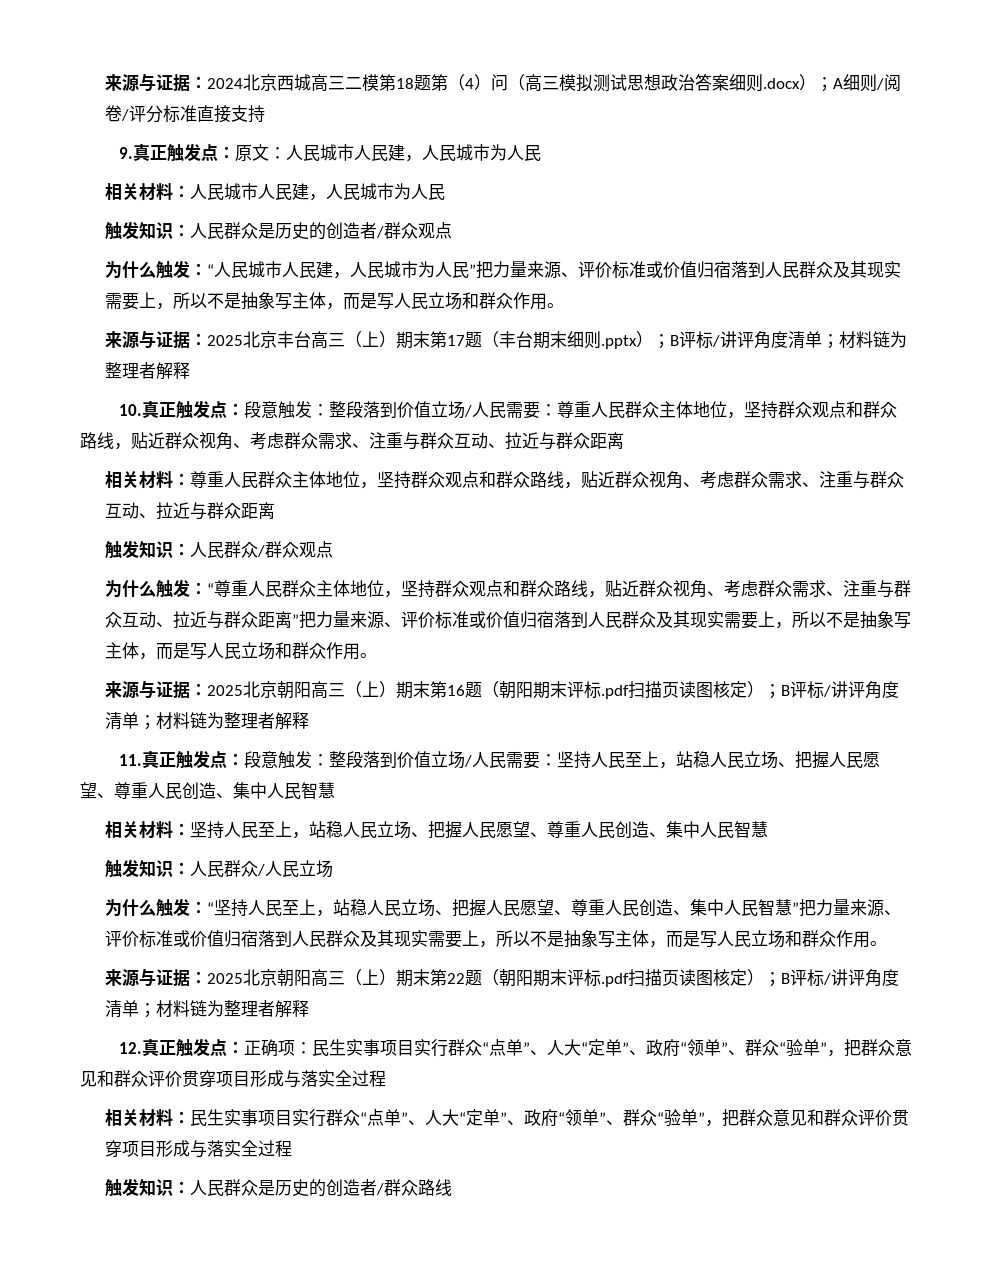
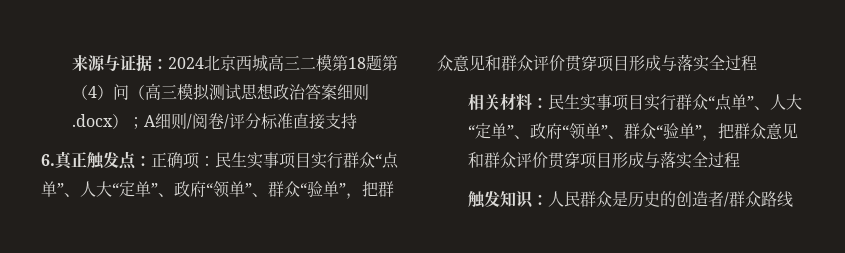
- 9.真正触发点：原文：人民城市人民建，人民城市为人民
- 相关材料：人民城市人民建，人民城市为人民
- 触发知识：人民群众是历史的创造者/群众观点
- 为什么触发：“人民城市人民建，人民城市为人民”把力量来源、评价标准或价值归宿落到人民群众及其现实需要上，所以不是抽象写主体，而是写人民立场和群众作用。
- 来源与证据：2025北京丰台高三（上）期末第17题（丰台期末细则.pptx）；B评标/讲评角度清单；材料链为整理者解释
- 10.真正触发点：段意触发：整段落到价值立场/人民需要：尊重人民群众主体地位，坚持群众观点和群众路线，贴近群众视角、考虑群众需求、注重与群众互动、拉近与群众距离
- 相关材料：尊重人民群众主体地位，坚持群众观点和群众路线，贴近群众视角、考虑群众需求、注重与群众互动、拉近与群众距离
- 触发知识：人民群众/群众观点
- 为什么触发：“尊重人民群众主体地位，坚持群众观点和群众路线，贴近群众视角、考虑群众需求、注重与群众互动、拉近与群众距离”把力量来源、评价标准或价值归宿落到人民群众及其现实需要上，所以不是抽象写主体，而是写人民立场和群众作用。
- 来源与证据：2025北京朝阳高三（上）期末第16题（朝阳期末评标.pdf扫描页读图核定）；B评标/讲评角度清单；材料链为整理者解释
- 11.真正触发点：段意触发：整段落到价值立场/人民需要：坚持人民至上，站稳人民立场、把握人民愿望、尊重人民创造、集中人民智慧
- 相关材料：坚持人民至上，站稳人民立场、把握人民愿望、尊重人民创造、集中人民智慧
- 触发知识：人民群众/人民立场
- 为什么触发：“坚持人民至上，站稳人民立场、把握人民愿望、尊重人民创造、集中人民智慧”把力量来源、评价标准或价值归宿落到人民群众及其现实需要上，所以不是抽象写主体，而是写人民立场和群众作用。
- 来源与证据：2025北京朝阳高三（上）期末第22题（朝阳期末评标.pdf扫描页读图核定）；B评标/讲评角度清单；材料链为整理者解释
- 12.真正触发点：正确项：民生实事项目实行群众“点单”、人大“定单”、政府“领单”、群众“验单”，把群众意见和群众评价贯穿项目形成与落实全过程
+ 6.真正触发点：正确项：民生实事项目实行群众“点单”、人大“定单”、政府“领单”、群众“验单”，把群众意见和群众评价贯穿项目形成与落实全过程

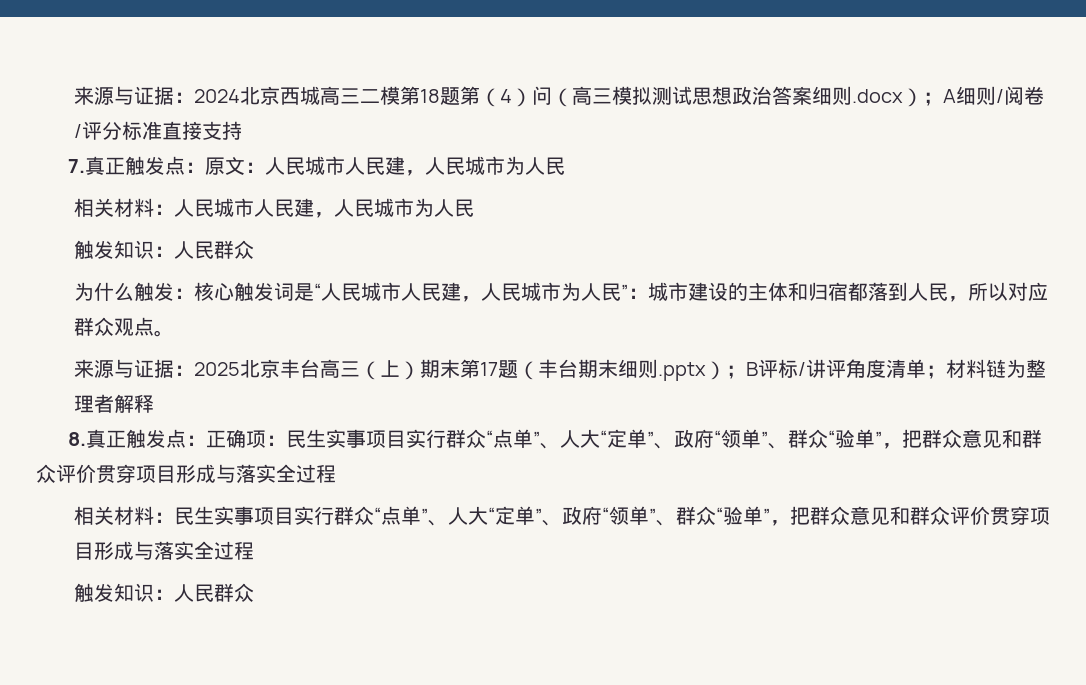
- 6.真正触发点：正确项：民生实事项目实行群众“点单”、人大“定单”、政府“领单”、群众“验单”，把群众意见和群众评价贯穿项目形成与落实全过程
+ 7.真正触发点：原文：人民城市人民建，人民城市为人民
+ 相关材料：人民城市人民建，人民城市为人民
+ 触发知识：人民群众
+ 为什么触发：核心触发词是“人民城市人民建，人民城市为人民”：城市建设的主体和归宿都落到人民，所以对应群众观点。
+ 来源与证据：2025北京丰台高三（上）期末第17题（丰台期末细则.pptx）；B评标/讲评角度清单；材料链为整理者解释
+ 8.真正触发点：正确项：民生实事项目实行群众“点单”、人大“定单”、政府“领单”、群众“验单”，把群众意见和群众评价贯穿项目形成与落实全过程
  相关材料：民生实事项目实行群众“点单”、人大“定单”、政府“领单”、群众“验单”，把群众意见和群众评价贯穿项目形成与落实全过程
- 触发知识：人民群众是历史的创造者/群众路线
+ 触发知识：人民群众

